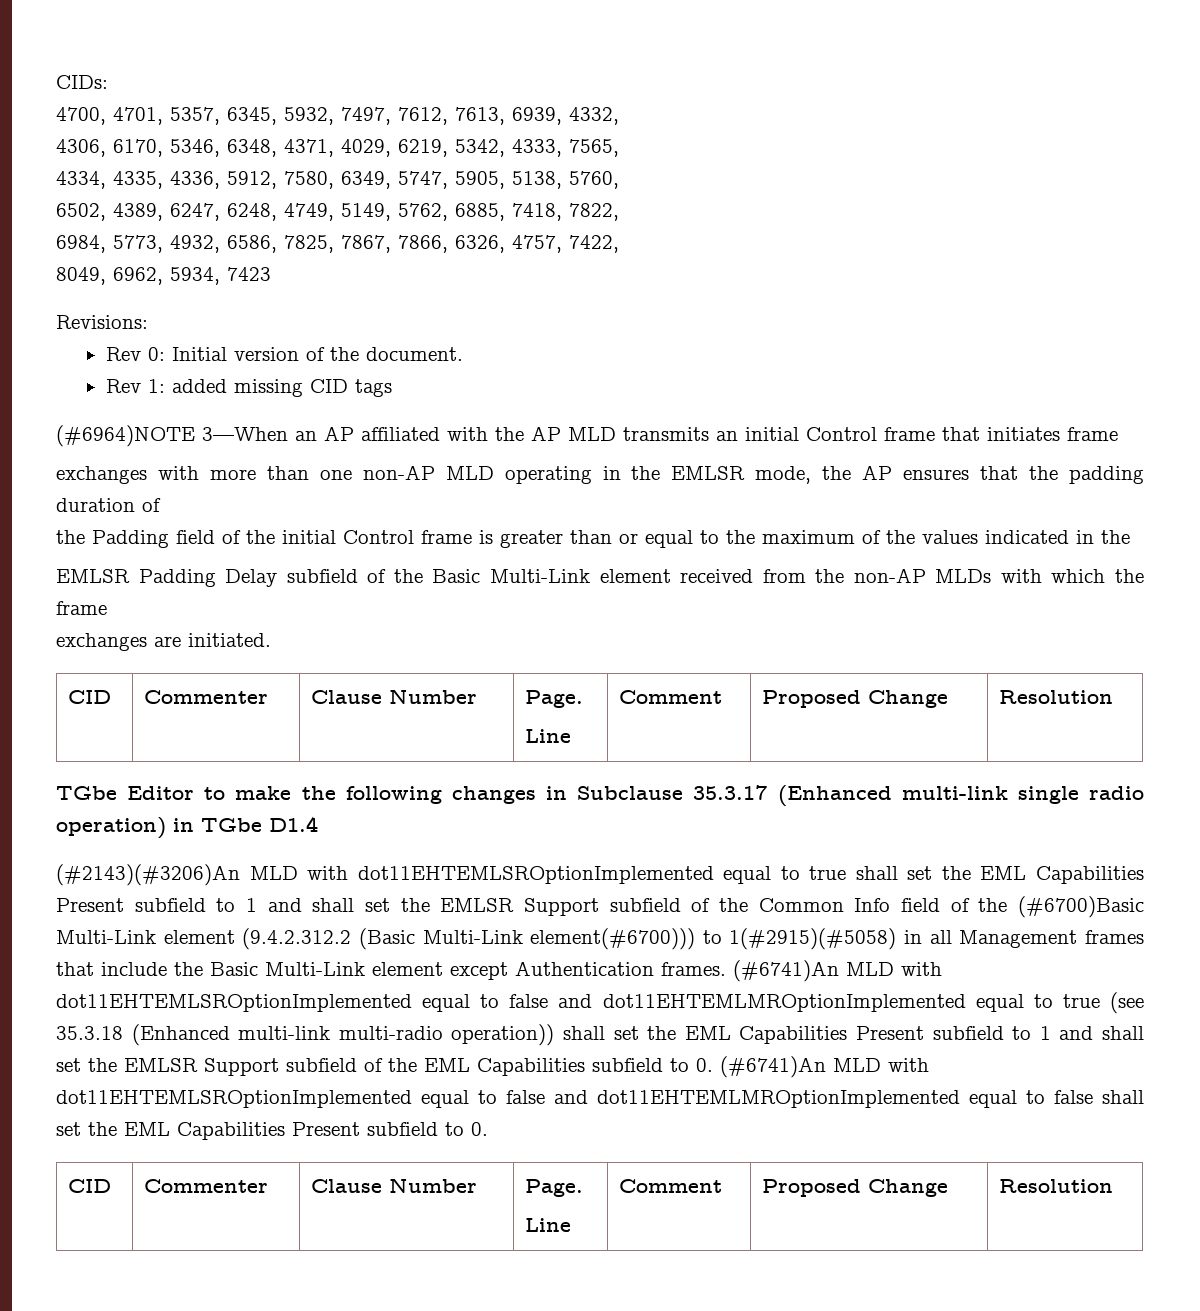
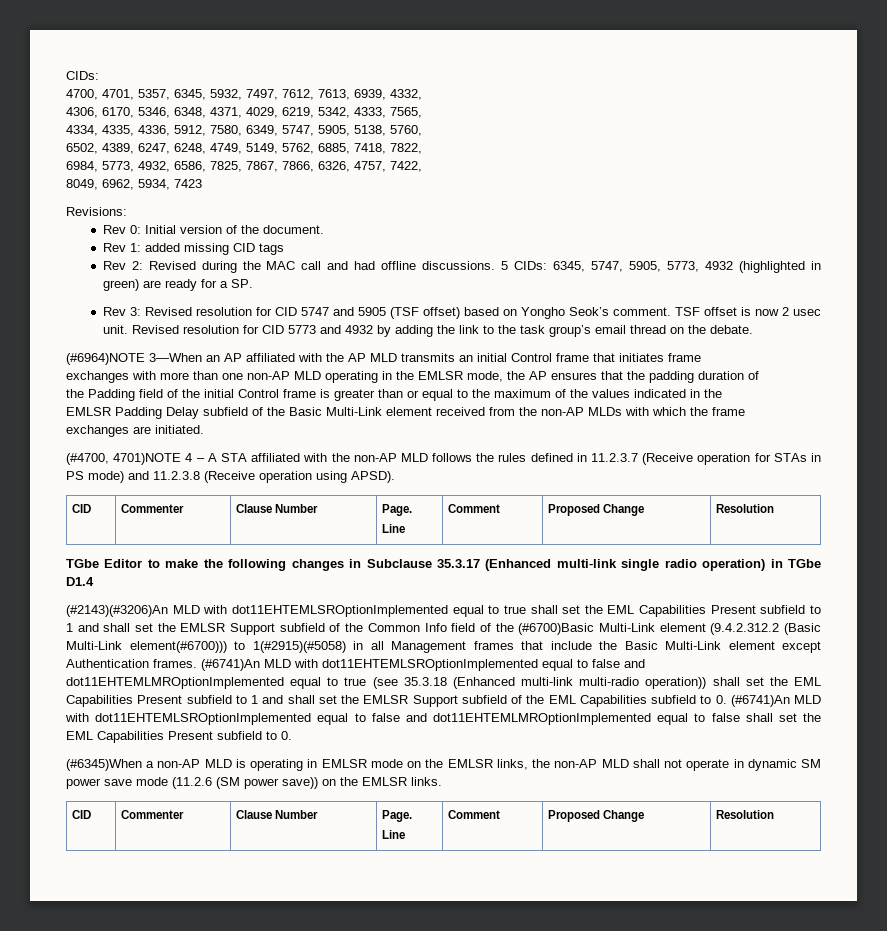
+ Rev 2: Revised during the MAC call and had offline discussions. 5 CIDs: 6345, 5747, 5905, 5773, 4932 (highlighted in green) are ready for a SP.
+ Rev 3: Revised resolution for CID 5747 and 5905 (TSF offset) based on Yongho Seok’s comment. TSF offset is now 2 usec unit. Revised resolution for CID 5773 and 4932 by adding the link to the task group’s email thread on the debate.
+ (#4700, 4701)NOTE 4 – A STA affiliated with the non-AP MLD follows the rules defined in 11.2.3.7 (Receive operation for STAs in PS mode) and 11.2.3.8 (Receive operation using APSD).
+ (#6345)When a non-AP MLD is operating in EMLSR mode on the EMLSR links, the non-AP MLD shall not operate in dynamic SM power save mode (11.2.6 (SM power save)) on the EMLSR links.

